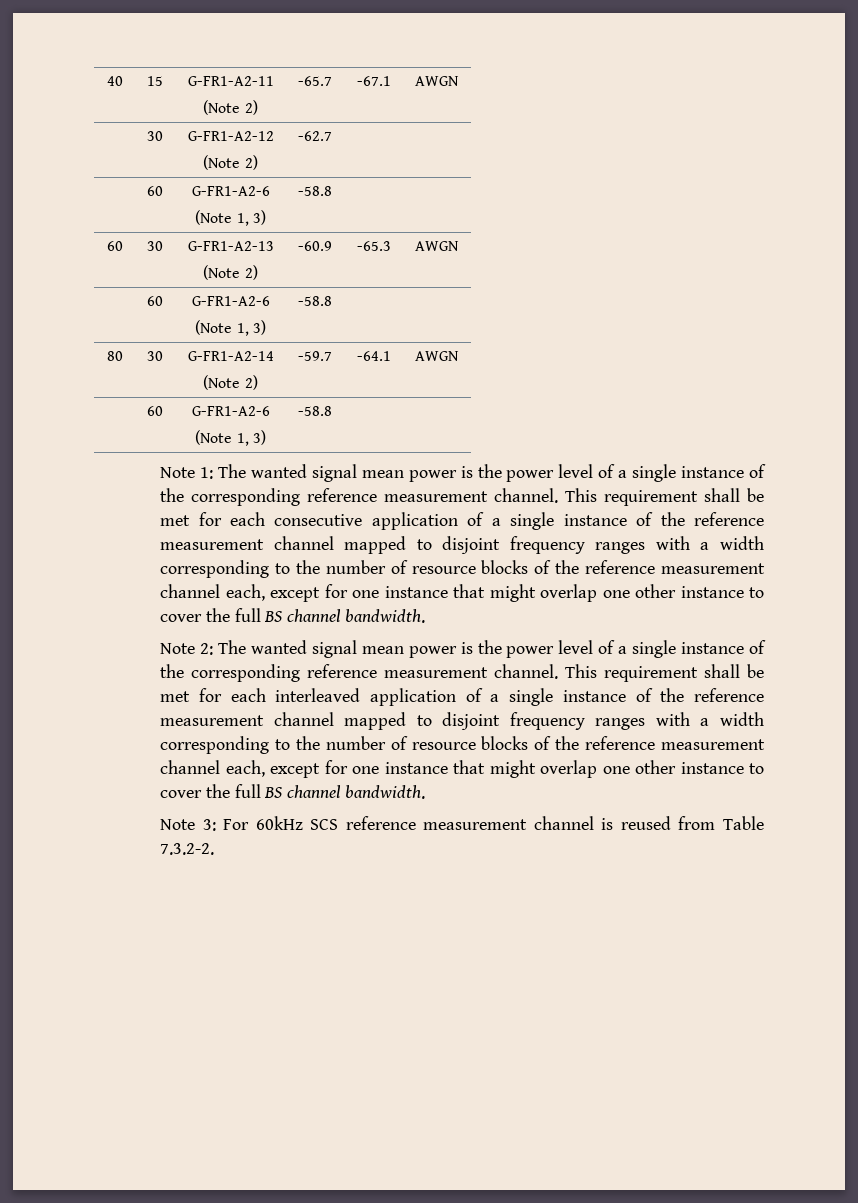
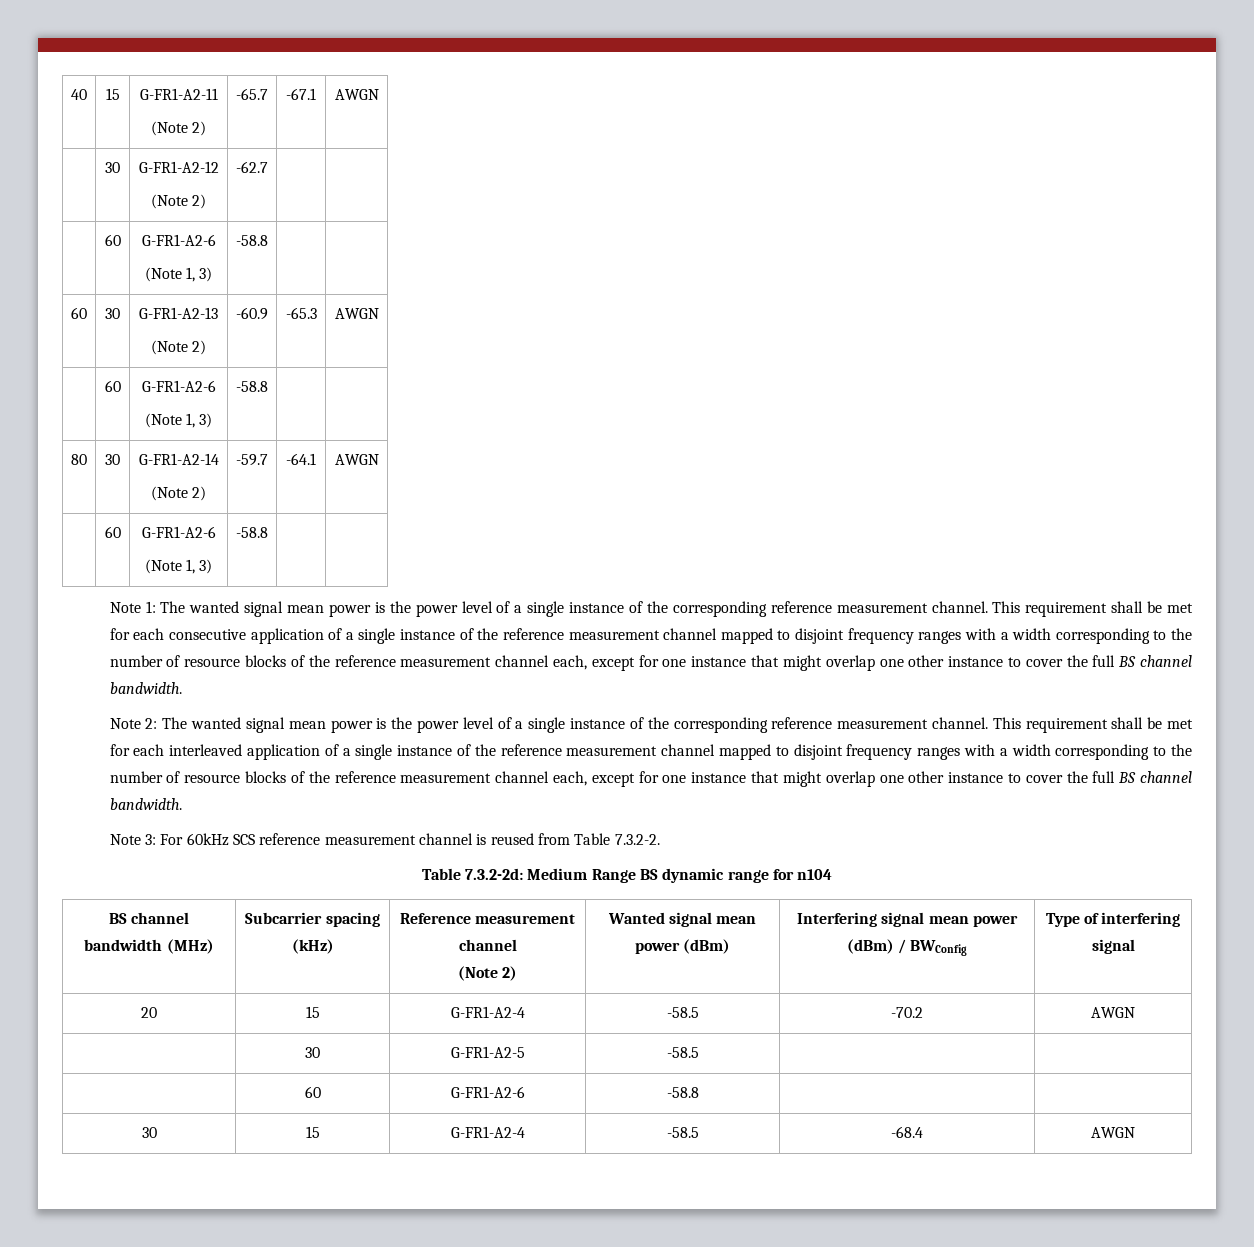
+ Table 7.3.2-2d: Medium Range BS dynamic range for n104
+ BS channel bandwidth (MHz) | Subcarrier spacing (kHz) | Reference measurement channel
+ (Note 2) | Wanted signal mean power (dBm) | Interfering signal mean power (dBm) / BWConfig | Type of interfering signal
+ 20 | 15 | G-FR1-A2-4 | -58.5 | -70.2 | AWGN
+ | 30 | G-FR1-A2-5 | -58.5 | |
+ | 60 | G-FR1-A2-6 | -58.8 | |
+ 30 | 15 | G-FR1-A2-4 | -58.5 | -68.4 | AWGN

